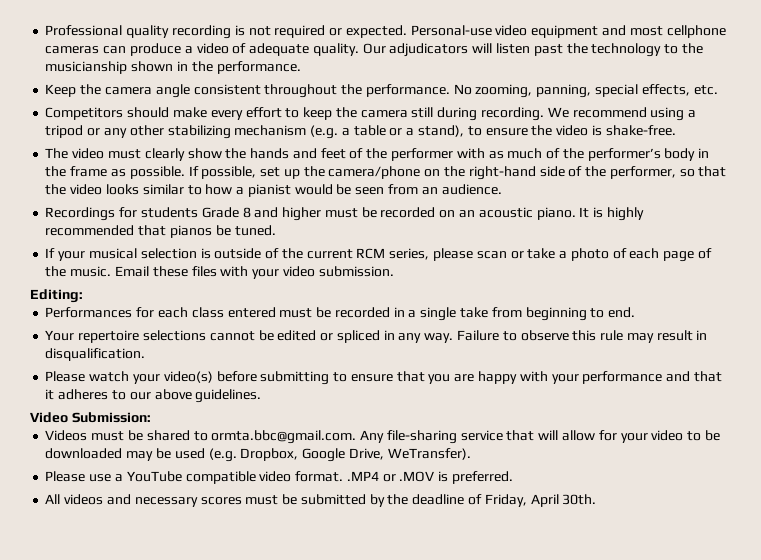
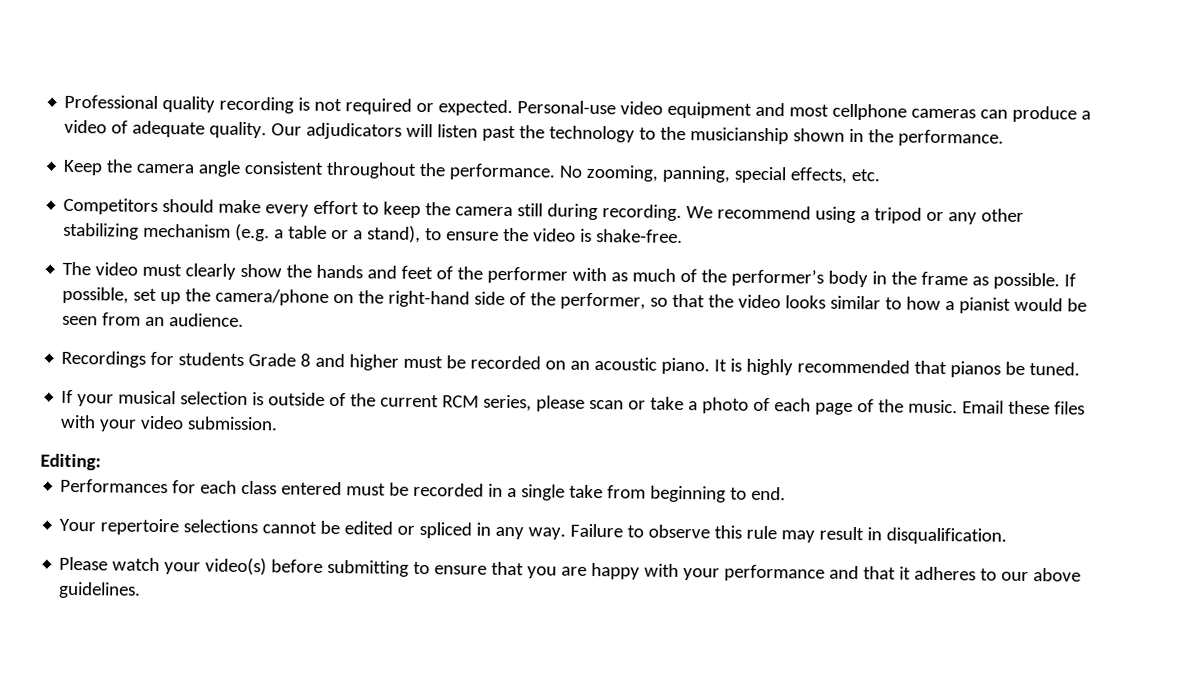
- Video Submission:
- Videos must be shared to ormta.bbc@gmail.com. Any file-sharing service that will allow for your video to be downloaded may be used (e.g. Dropbox, Google Drive, WeTransfer).
- Please use a YouTube compatible video format. .MP4 or .MOV is preferred.
- All videos and necessary scores must be submitted by the deadline of Friday, April 30th.

